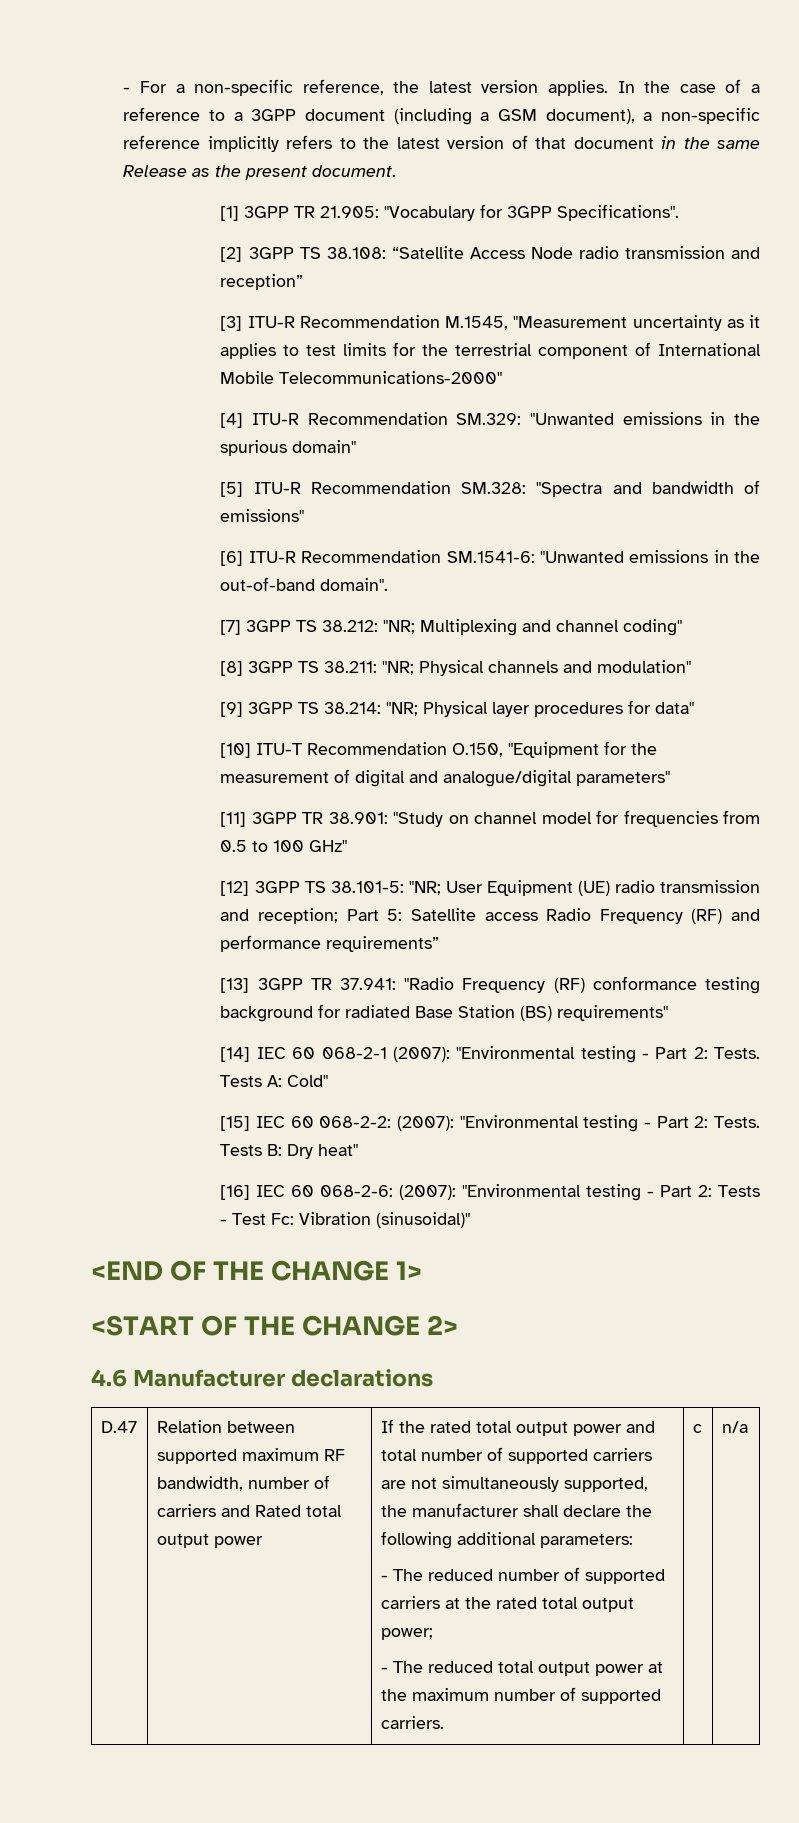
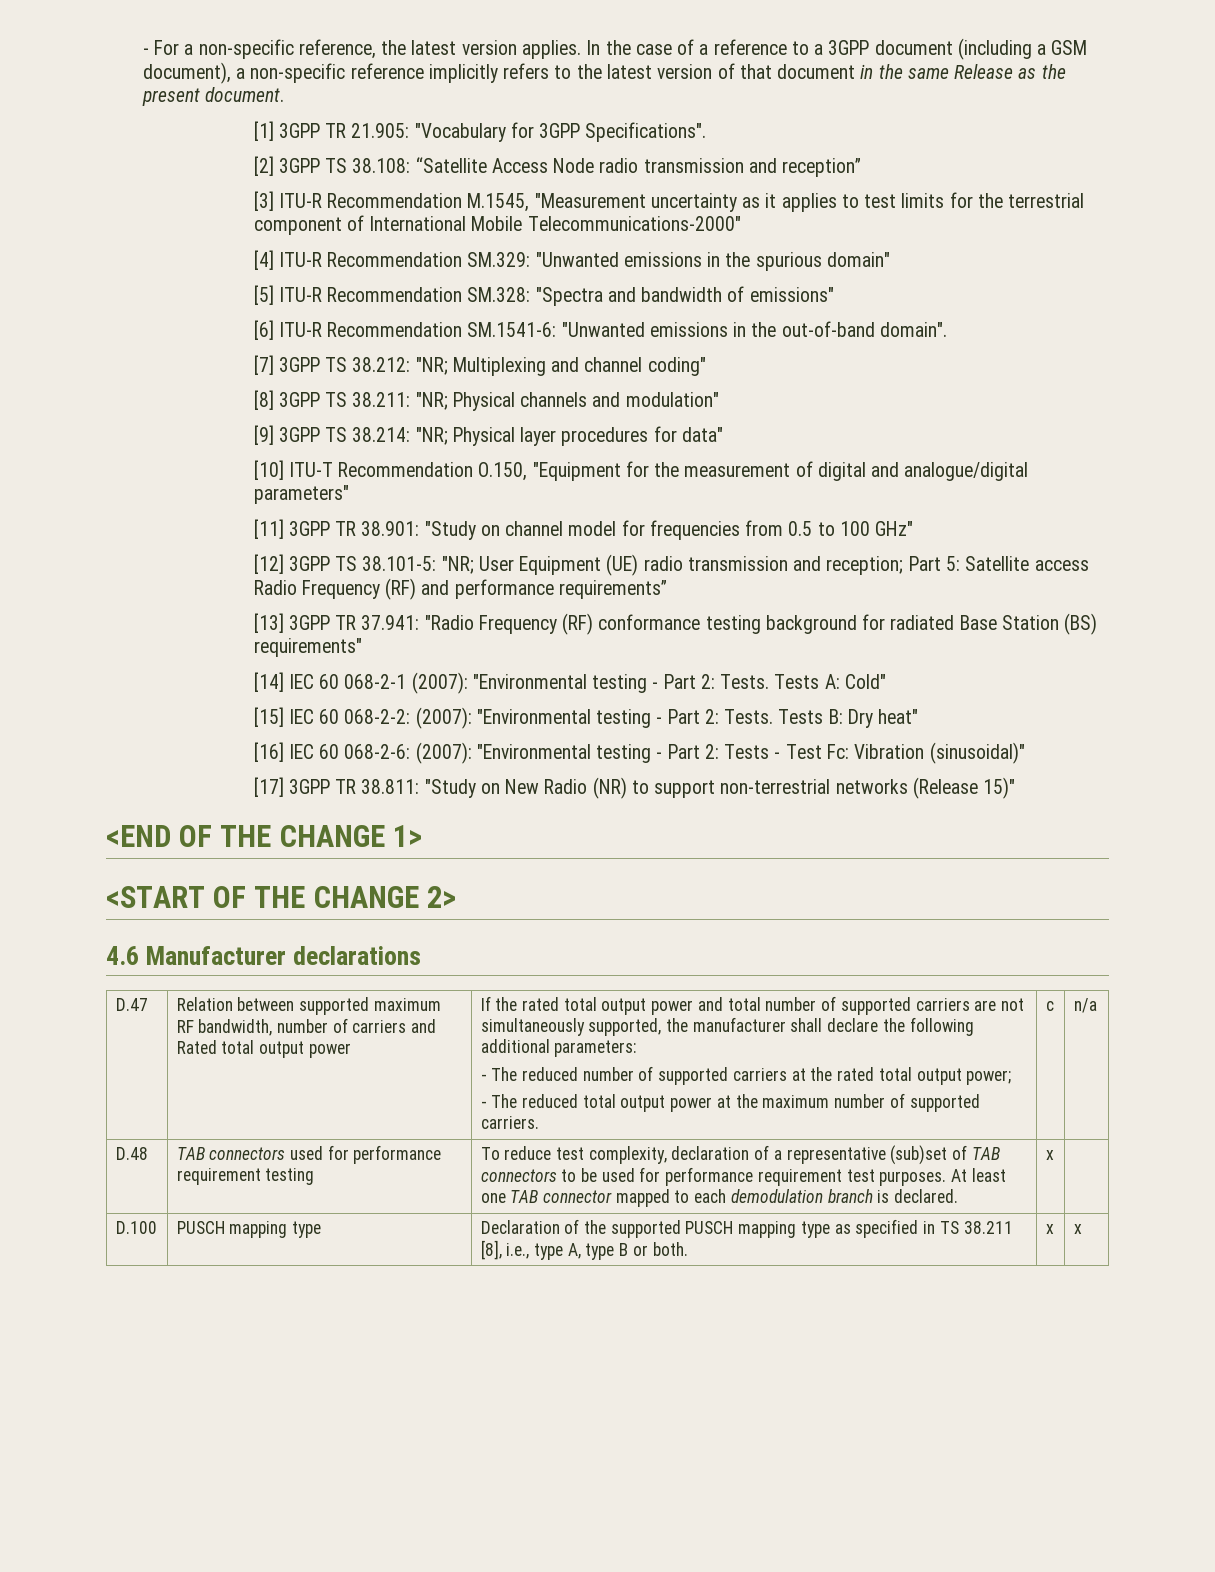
+ [17] 3GPP TR 38.811: "Study on New Radio (NR) to support non-terrestrial networks (Release 15)"
+ D.48 | TAB connectors used for performance requirement testing | To reduce test complexity, declaration of a representative (sub)set of TAB connectors to be used for performance requirement test purposes. At least one TAB connector mapped to each demodulation branch is declared. | x |
+ D.100 | PUSCH mapping type | Declaration of the supported PUSCH mapping type as specified in TS 38.211 [8], i.e., type A, type B or both. | x | x

